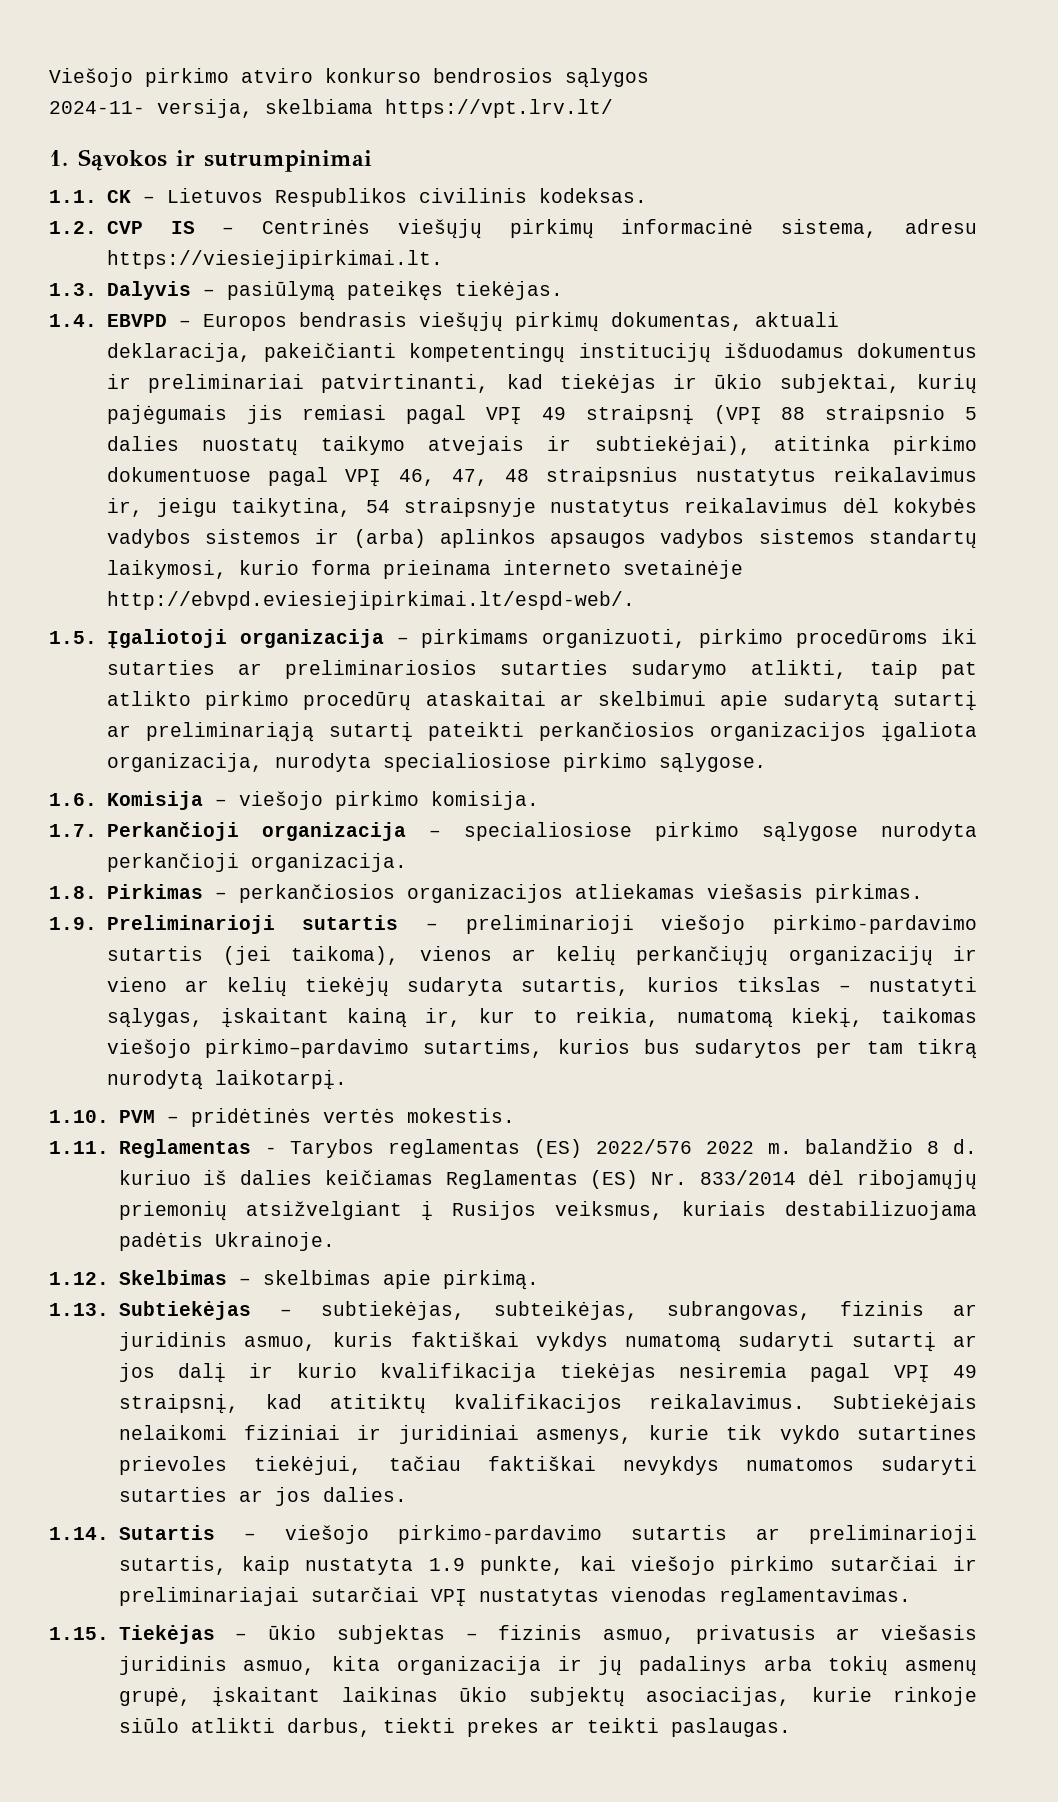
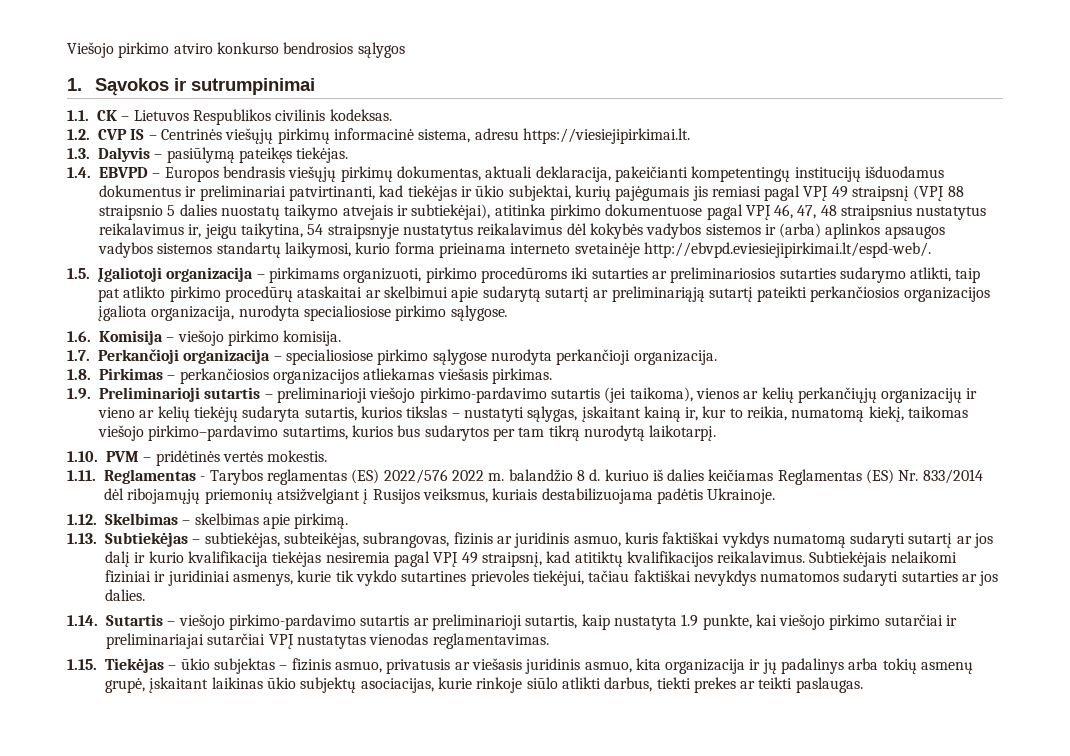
- 2024-11- versija, skelbiama https://vpt.lrv.lt/

